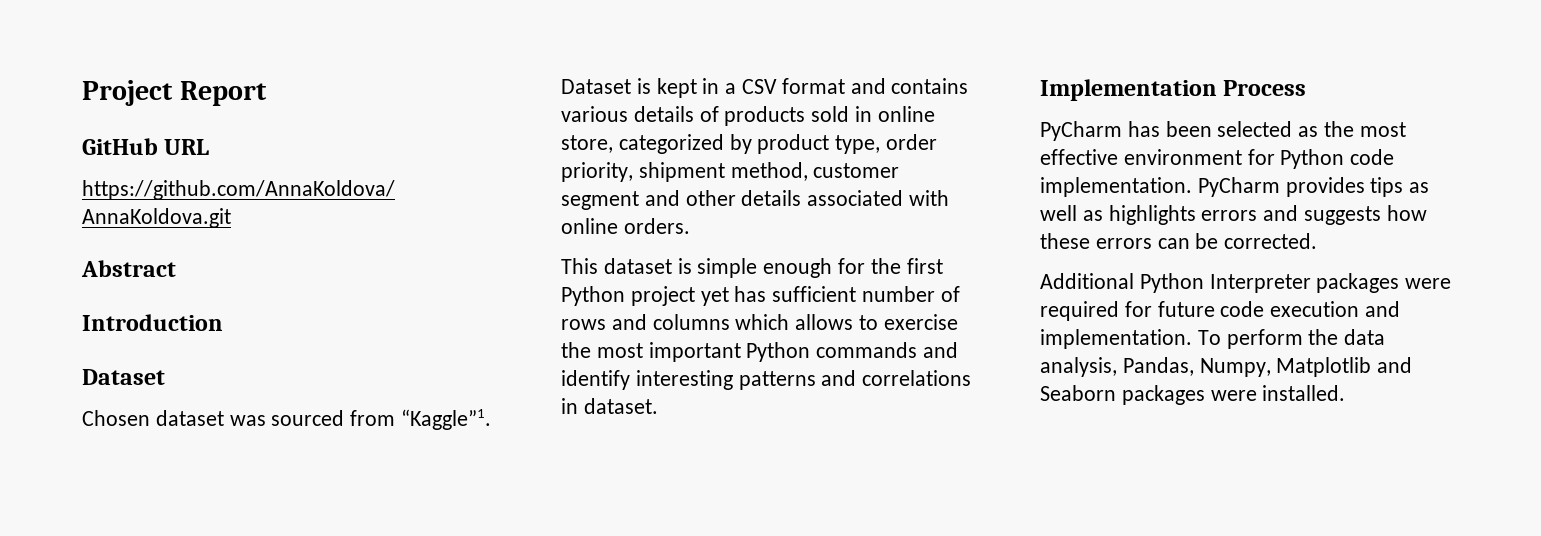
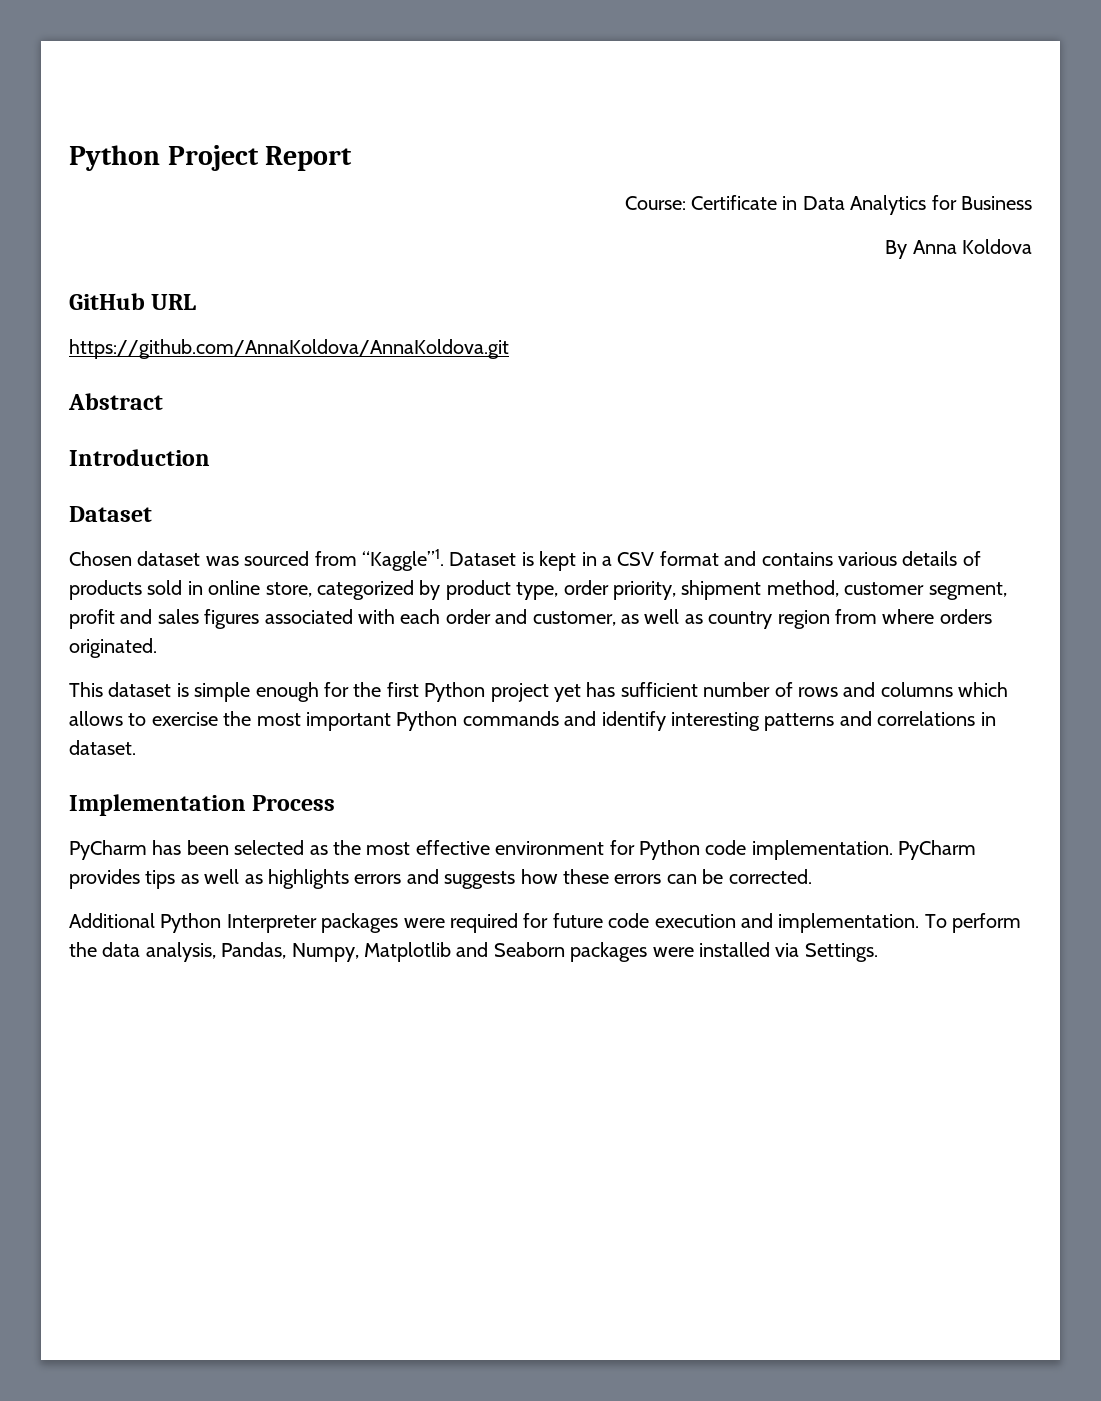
- Project Report
+ Python Project Report
+ Course: Certificate in Data Analytics for Business
+ By Anna Koldova
- Dataset is kept in a CSV format and contains various details of products sold in online store, categorized by product type, order priority, shipment method, customer segment and other details associated with online orders.
+ Dataset is kept in a CSV format and contains various details of products sold in online store, categorized by product type, order priority, shipment method, customer segment, profit and sales figures associated with each order and customer, as well as country region from where orders originated.
- To perform the data analysis, Pandas, Numpy, Matplotlib and Seaborn packages were installed.
+ To perform the data analysis, Pandas, Numpy, Matplotlib and Seaborn packages were installed via Settings.

